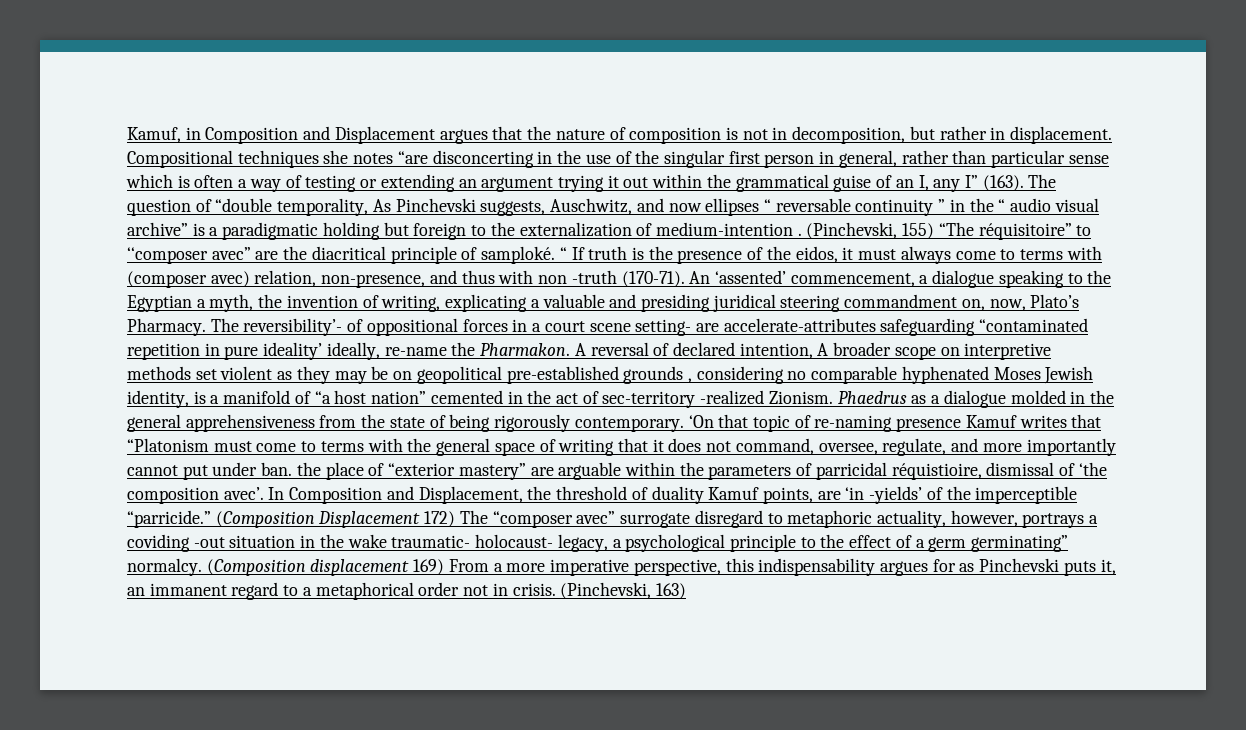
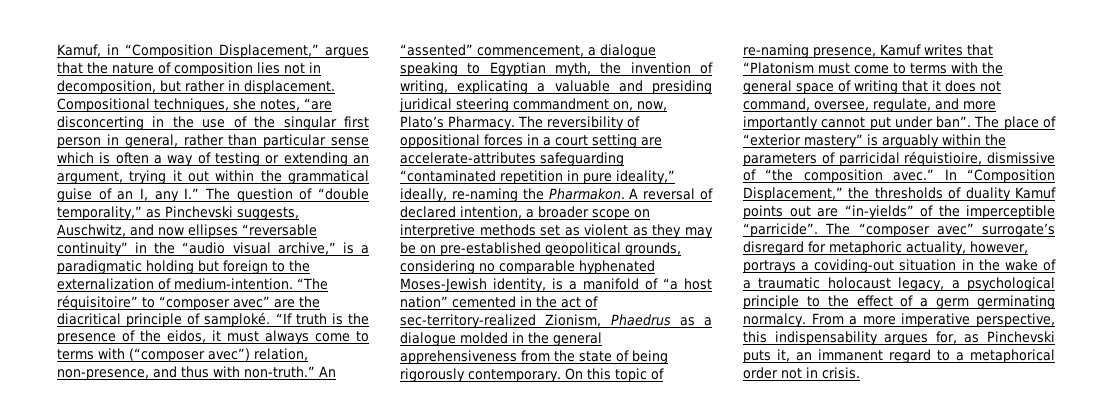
- Kamuf, in Composition and Displacement argues that the nature of composition is not in decomposition, but rather in displacement.
+ Kamuf, in “Composition Displacement,” argues that the nature of composition lies not in decomposition, but rather in displacement.
- Compositional techniques she notes “are disconcerting in the use of the singular first person in general, rather than particular sense which is often a way of testing or extending an argument trying it out within the grammatical guise of an I, any I” (163). The question of “double temporality, As Pinchevski suggests, Auschwitz, and now ellipses “ reversable continuity ” in the “ audio visual archive” is a paradigmatic holding but foreign to the externalization of medium-intention . (Pinchevski, 155) “The réquisitoire” to ‘‘composer avec” are the diacritical principle of samploké.
+ Compositional techniques, she notes, “are disconcerting in the use of the singular first person in general, rather than particular sense which is often a way of testing or extending an argument, trying it out within the grammatical guise of an I, any I.” The question of “double temporality,” as Pinchevski suggests, Auschwitz, and now ellipses “reversable continuity” in the “audio visual archive,” is a paradigmatic holding but foreign to the externalization of medium-intention. “The réquisitoire” to “composer avec” are the diacritical principle of samploké.
- “ If truth is the presence of the eidos, it must always come to terms with (composer avec) relation, non-presence, and thus with non -truth (170-71). An ‘assented’ commencement, a dialogue speaking to the Egyptian a myth, the invention of writing, explicating a valuable and presiding juridical steering commandment on, now, Plato’s Pharmacy.
+ “If truth is the presence of the eidos, it must always come to terms with (“composer avec”) relation, non-presence, and thus with non-truth.” An “assented” commencement, a dialogue speaking to Egyptian myth, the invention of writing, explicating a valuable and presiding juridical steering commandment on, now, Plato’s Pharmacy.
- The reversibility’- of oppositional forces in a court scene setting- are accelerate-attributes safeguarding “contaminated repetition in pure ideality’ ideally, re-name the Pharmakon.
+ The reversibility of oppositional forces in a court setting are accelerate-attributes safeguarding “contaminated repetition in pure ideality,” ideally, re-naming the Pharmakon.
- A reversal of declared intention, A broader scope on interpretive methods set violent as they may be on geopolitical pre-established grounds , considering no comparable hyphenated Moses Jewish identity, is a manifold of “a host nation” cemented in the act of sec-territory -realized Zionism. Phaedrus as a dialogue molded in the general apprehensiveness from the state of being rigorously contemporary.
+ A reversal of declared intention, a broader scope on interpretive methods set as violent as they may be on pre-established geopolitical grounds, considering no comparable hyphenated Moses-Jewish identity, is a manifold of “a host nation” cemented in the act of sec-territory-realized Zionism, Phaedrus as a dialogue molded in the general apprehensiveness from the state of being rigorously contemporary.
- ‘On that topic of re-naming presence Kamuf writes that “Platonism must come to terms with the general space of writing that it does not command, oversee, regulate, and more importantly cannot put under ban. the place of “exterior mastery” are arguable within the parameters of parricidal réquistioire, dismissal of ‘the composition avec’. In Composition and Displacement, the threshold of duality Kamuf points, are ‘in -yields’ of the imperceptible “parricide.” (Composition Displacement 172) The “composer avec” surrogate disregard to metaphoric actuality, however, portrays a coviding -out situation in the wake traumatic- holocaust- legacy, a psychological principle to the effect of a germ germinating” normalcy. (Composition displacement 169) From a more imperative perspective, this indispensability argues for as Pinchevski puts it, an immanent regard to a metaphorical order not in crisis. (Pinchevski, 163)
+ On this topic of re-naming presence, Kamuf writes that “Platonism must come to terms with the general space of writing that it does not command, oversee, regulate, and more importantly cannot put under ban”. The place of “exterior mastery” is arguably within the parameters of parricidal réquistioire, dismissive of “the composition avec.” In “Composition Displacement,” the thresholds of duality Kamuf points out are “in-yields” of the imperceptible “parricide”. The “composer avec” surrogate’s disregard for metaphoric actuality, however, portrays a coviding-out situation in the wake of a traumatic holocaust legacy, a psychological principle to the effect of a germ germinating normalcy. From a more imperative perspective, this indispensability argues for, as Pinchevski puts it, an immanent regard to a metaphorical order not in crisis.

